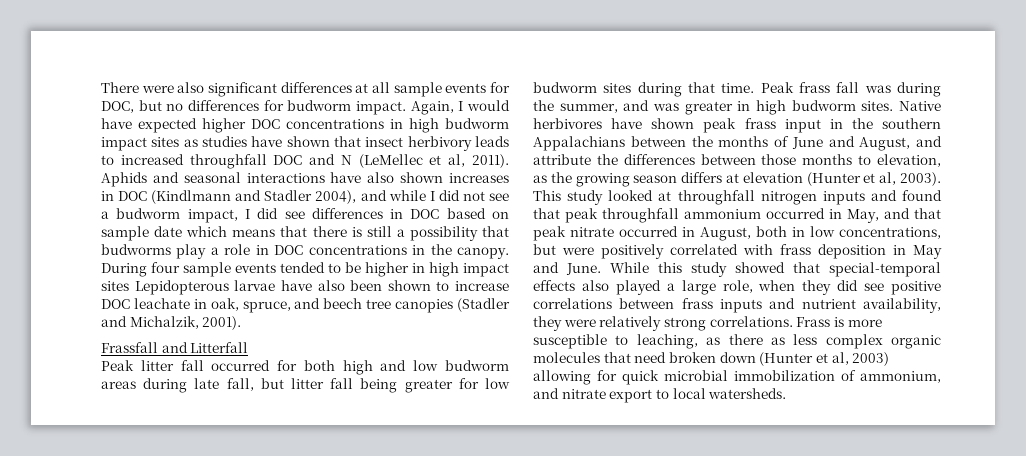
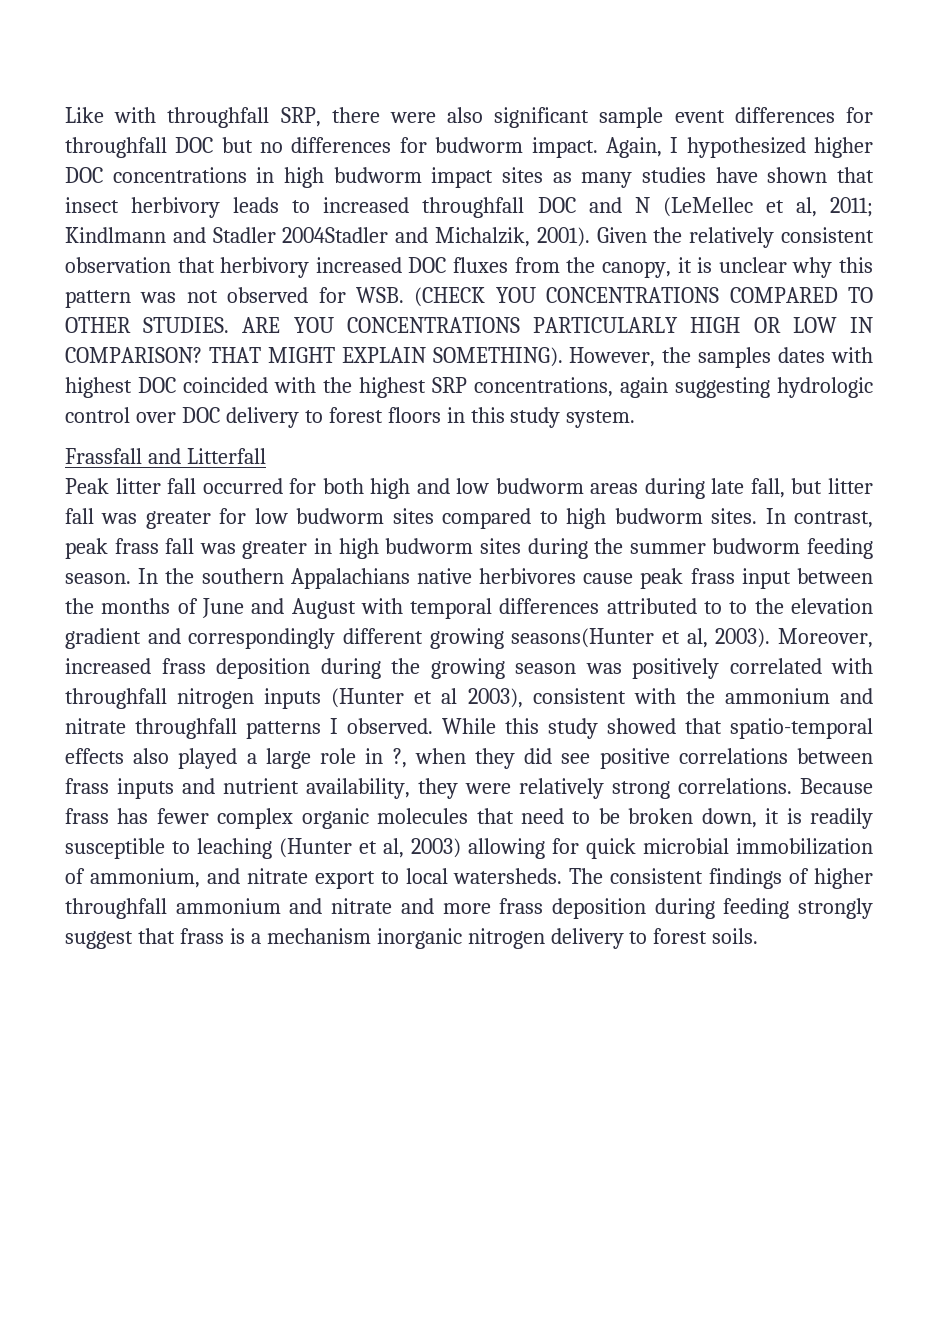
- There were also significant differences at all sample events for DOC, but no differences for budworm impact.
+ Like with throughfall SRP, there were also significant sample event differences for throughfall DOC but no differences for budworm impact.
- Again, I would have expected higher DOC concentrations in high budworm impact sites as studies have shown that insect herbivory leads to increased throughfall DOC and N (LeMellec et al, 2011). Aphids and seasonal interactions have also shown increases in DOC (Kindlmann and Stadler 2004), and while I did not see a budworm impact, I did see differences in DOC based on sample date which means that there is still a possibility that budworms play a role in DOC concentrations in the canopy. During four sample events tended to be higher in high impact sites Lepidopterous larvae have also been shown to increase DOC leachate in oak, spruce, and beech tree canopies (Stadler and Michalzik, 2001).
+ Again, I hypothesized higher DOC concentrations in high budworm impact sites as many studies have shown that insect herbivory leads to increased throughfall DOC and N (LeMellec et al, 2011; Kindlmann and Stadler 2004Stadler and Michalzik, 2001). Given the relatively consistent observation that herbivory increased DOC fluxes from the canopy, it is unclear why this pattern was not observed for WSB. (CHECK YOU CONCENTRATIONS COMPARED TO OTHER STUDIES. ARE YOU CONCENTRATIONS PARTICULARLY HIGH OR LOW IN COMPARISON? THAT MIGHT EXPLAIN SOMETHING). However, the samples dates with highest DOC coincided with the highest SRP concentrations, again suggesting hydrologic control over DOC delivery to forest floors in this study system.
- Peak litter fall occurred for both high and low budworm areas during late fall, but litter fall being greater for low budworm sites during that time. Peak frass fall was during the summer, and was greater in high budworm sites. Native herbivores have shown peak frass input in the southern Appalachians between the months of June and August, and attribute the differences between those months to elevation, as the growing season differs at elevation (Hunter et al, 2003). This study looked at throughfall nitrogen inputs and found that peak throughfall ammonium occurred in May, and that peak nitrate occurred in August, both in low concentrations, but were positively correlated with frass deposition in May and June.
+ Peak litter fall occurred for both high and low budworm areas during late fall, but litter fall was greater for low budworm sites compared to high budworm sites. In contrast, peak frass fall was greater in high budworm sites during the summer budworm feeding season. In the southern Appalachians native herbivores cause peak frass input between the months of June and August with temporal differences attributed to to the elevation gradient and correspondingly different growing seasons(Hunter et al, 2003). Moreover, increased frass deposition during the growing season was positively correlated with throughfall nitrogen inputs (Hunter et al 2003), consistent with the ammonium and nitrate throughfall patterns I observed.
- While this study showed that special-temporal effects also played a large role, when they did see positive correlations between frass inputs and nutrient availability, they were relatively strong correlations.
+ While this study showed that spatio-temporal effects also played a large role in ?, when they did see positive correlations between frass inputs and nutrient availability, they were relatively strong correlations.
- Frass is more susceptible to leaching, as there as less complex organic molecules that need broken down (Hunter et al, 2003) allowing for quick microbial immobilization of ammonium, and nitrate export to local watersheds.
+ Because frass has fewer complex organic molecules that need to be broken down, it is readily susceptible to leaching (Hunter et al, 2003) allowing for quick microbial immobilization of ammonium, and nitrate export to local watersheds.
+ The consistent findings of higher throughfall ammonium and nitrate and more frass deposition during feeding strongly suggest that frass is a mechanism inorganic nitrogen delivery to forest soils.

